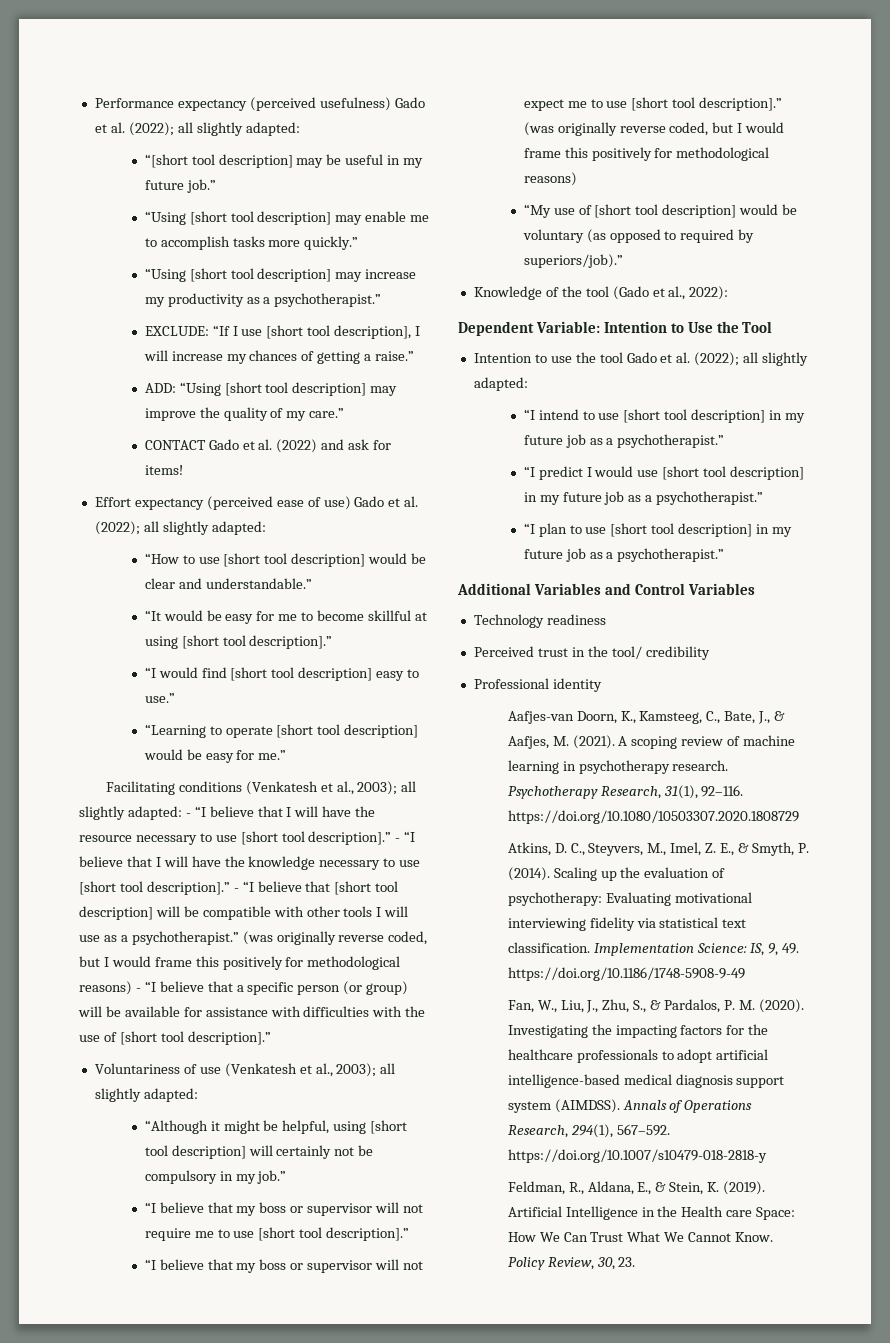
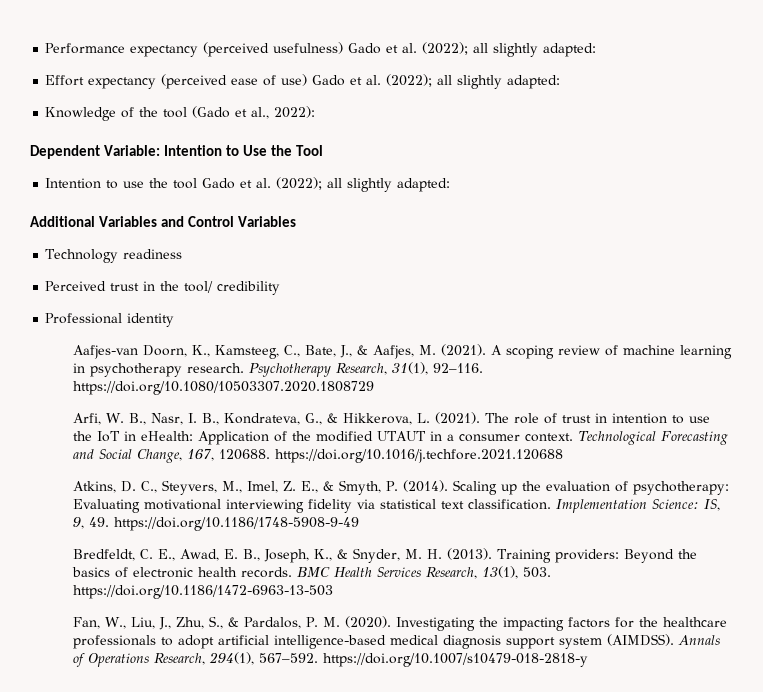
- “[short tool description] may be useful in my future job.”
- “Using [short tool description] may enable me to accomplish tasks more quickly.”
- “Using [short tool description] may increase my productivity as a psychotherapist.”
- EXCLUDE: “If I use [short tool description], I will increase my chances of getting a raise.”
- ADD: “Using [short tool description] may improve the quality of my care.”
- CONTACT Gado et al. (2022) and ask for items!
- “How to use [short tool description] would be clear and understandable.”
- “It would be easy for me to become skillful at using [short tool description].”
- “I would find [short tool description] easy to use.”
- “Learning to operate [short tool description] would be easy for me.”
- Facilitating conditions (Venkatesh et al., 2003); all slightly adapted: - “I believe that I will have the resource necessary to use [short tool description].” - “I believe that I will have the knowledge necessary to use [short tool description].” - “I believe that [short tool description] will be compatible with other tools I will use as a psychotherapist.” (was originally reverse coded, but I would frame this positively for methodological reasons) - “I believe that a specific person (or group) will be available for assistance with difficulties with the use of [short tool description].”
- Voluntariness of use (Venkatesh et al., 2003); all slightly adapted:
- “Although it might be helpful, using [short tool description] will certainly not be compulsory in my job.”
- “I believe that my boss or supervisor will not require me to use [short tool description].”
- “I believe that my boss or supervisor will not expect me to use [short tool description].” (was originally reverse coded, but I would frame this positively for methodological reasons)
- “My use of [short tool description] would be voluntary (as opposed to required by superiors/job).”
- “I intend to use [short tool description] in my future job as a psychotherapist.”
- “I predict I would use [short tool description] in my future job as a psychotherapist.”
- “I plan to use [short tool description] in my future job as a psychotherapist.”
+ Arfi, W. B., Nasr, I. B., Kondrateva, G., & Hikkerova, L. (2021). The role of trust in intention to use the IoT in eHealth: Application of the modified UTAUT in a consumer context. Technological Forecasting and Social Change, 167, 120688. https://doi.org/10.1016/j.techfore.2021.120688
+ Bredfeldt, C. E., Awad, E. B., Joseph, K., & Snyder, M. H. (2013). Training providers: Beyond the basics of electronic health records. BMC Health Services Research, 13(1), 503. https://doi.org/10.1186/1472-6963-13-503
- Feldman, R., Aldana, E., & Stein, K. (2019). Artificial Intelligence in the Health care Space: How We Can Trust What We Cannot Know. Policy Review, 30, 23.

